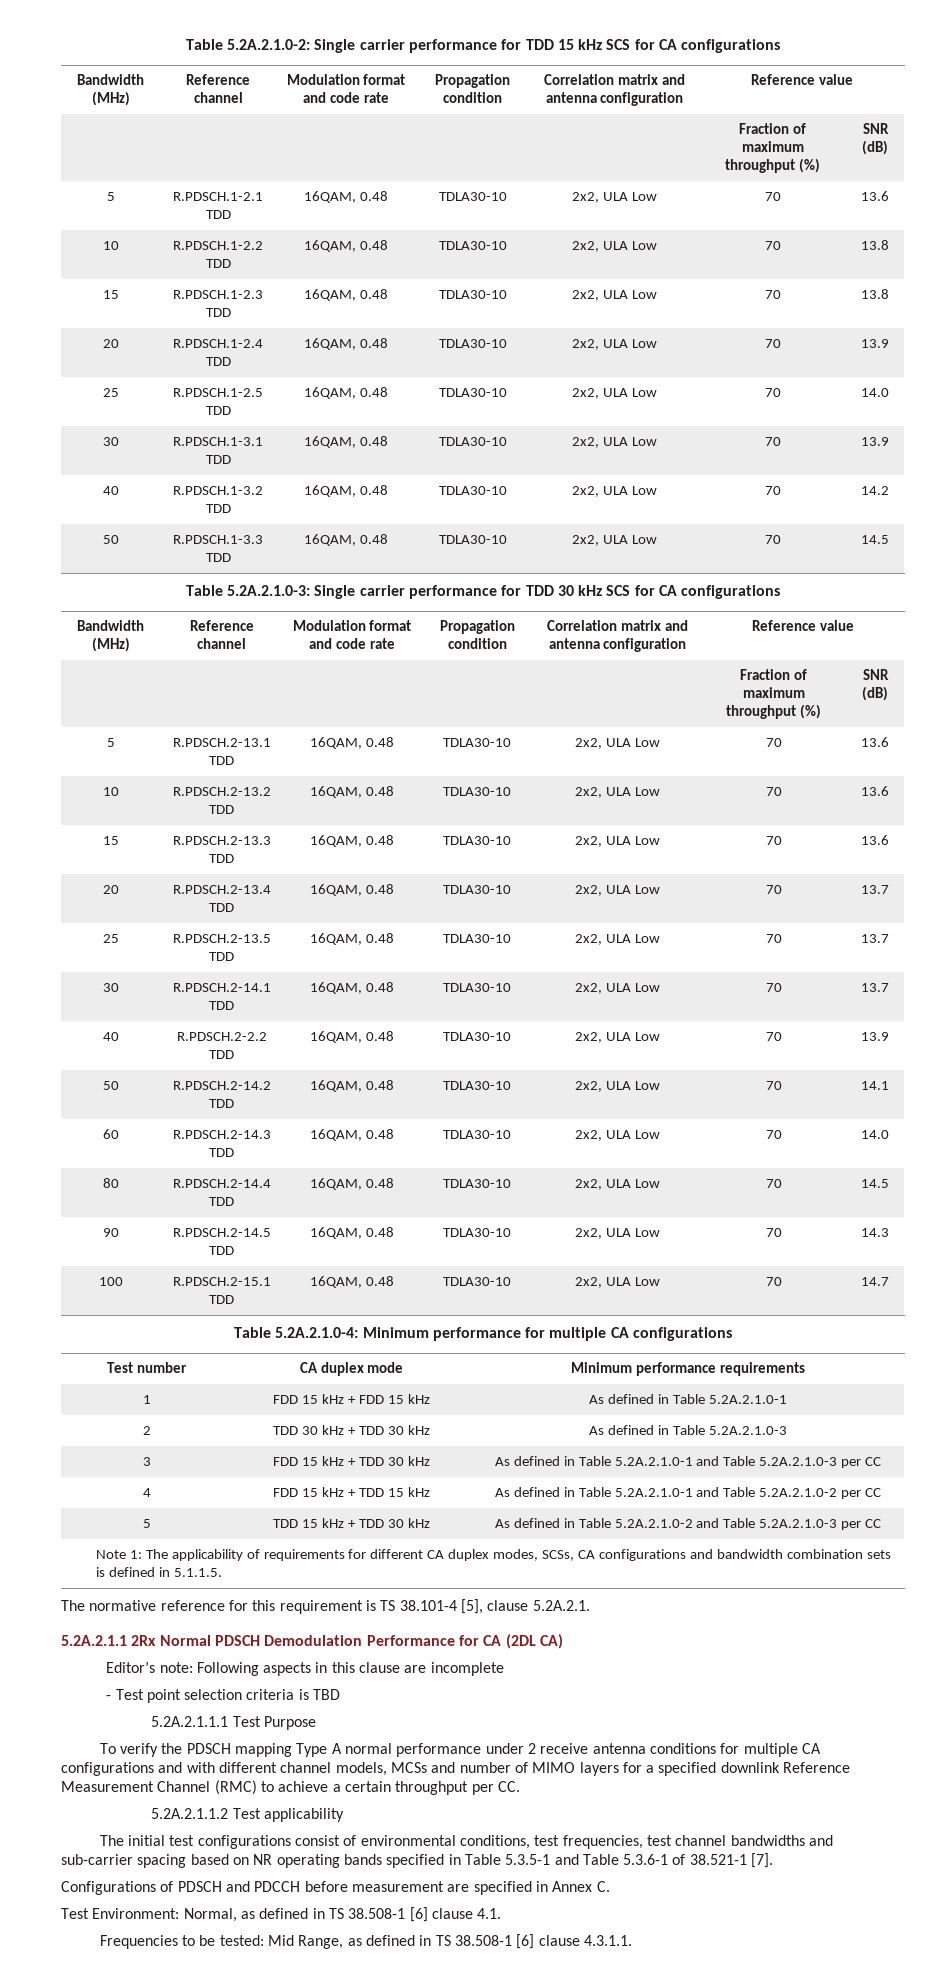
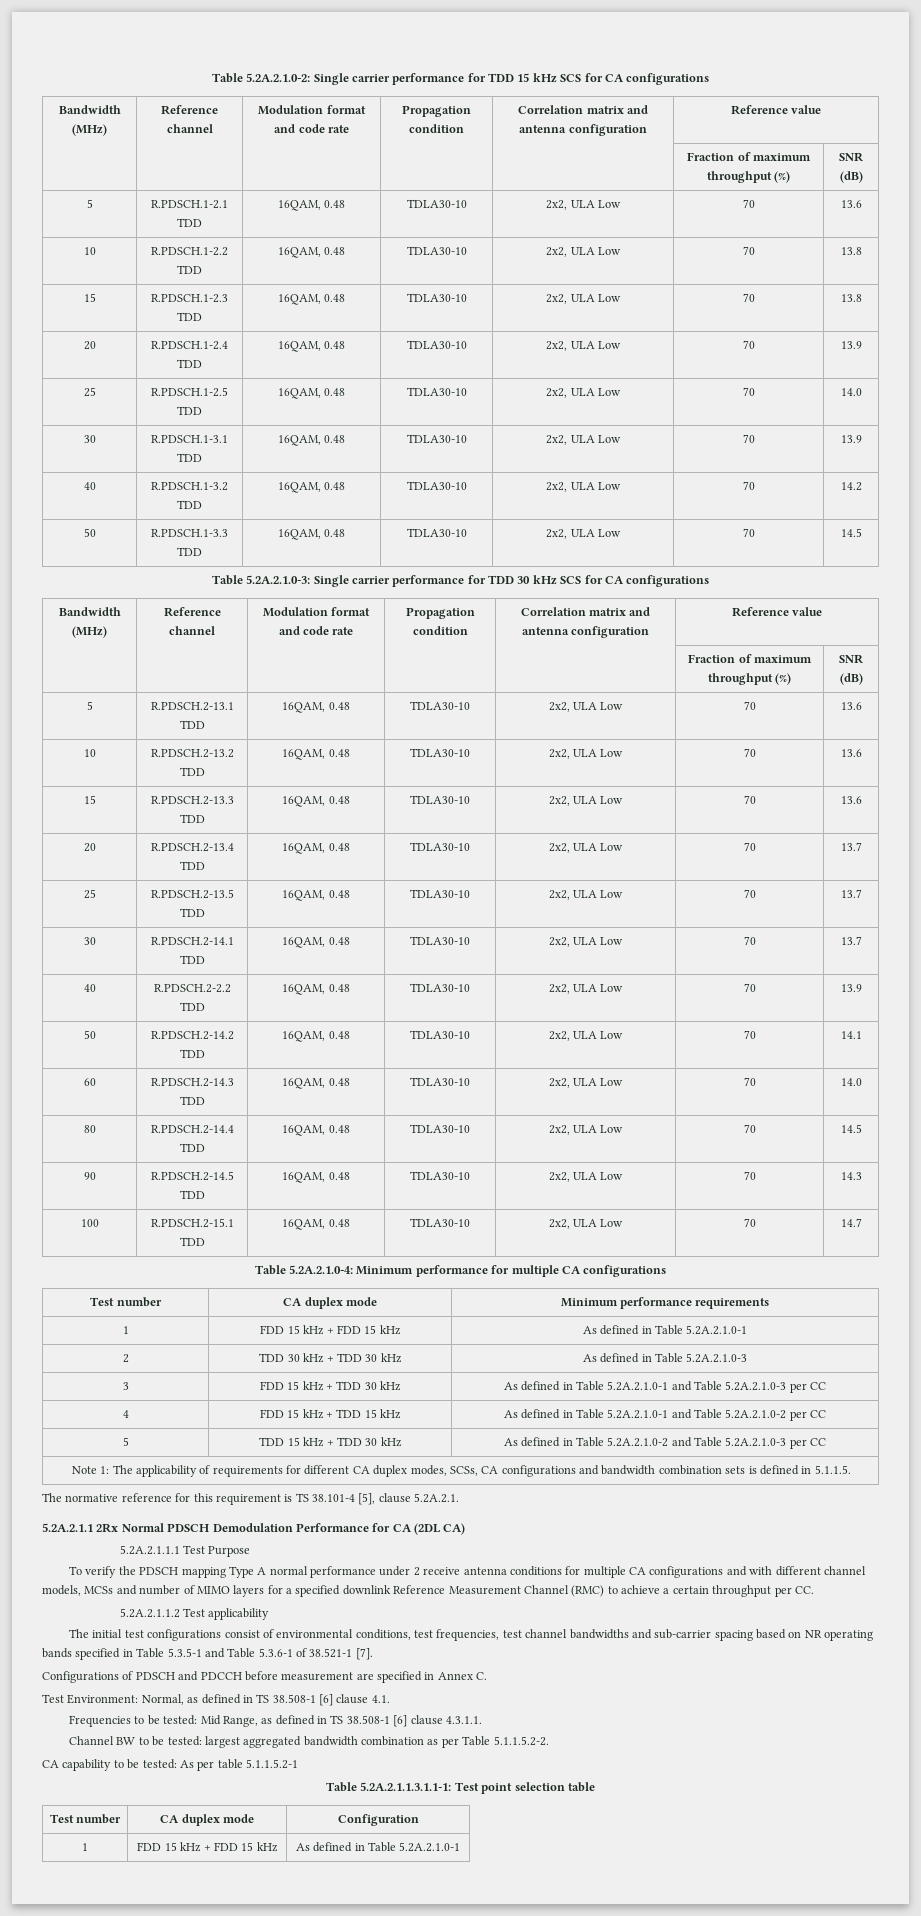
- Editor’s note: Following aspects in this clause are incomplete
- - Test point selection criteria is TBD
+ Channel BW to be tested: largest aggregated bandwidth combination as per Table 5.1.1.5.2-2.
+ CA capability to be tested: As per table 5.1.1.5.2-1
+ Table 5.2A.2.1.1.3.1.1-1: Test point selection table
+ Test number | CA duplex mode | Configuration
+ 1 | FDD 15 kHz + FDD 15 kHz | As defined in Table 5.2A.2.1.0-1

